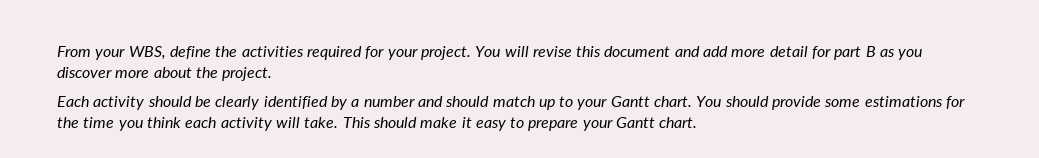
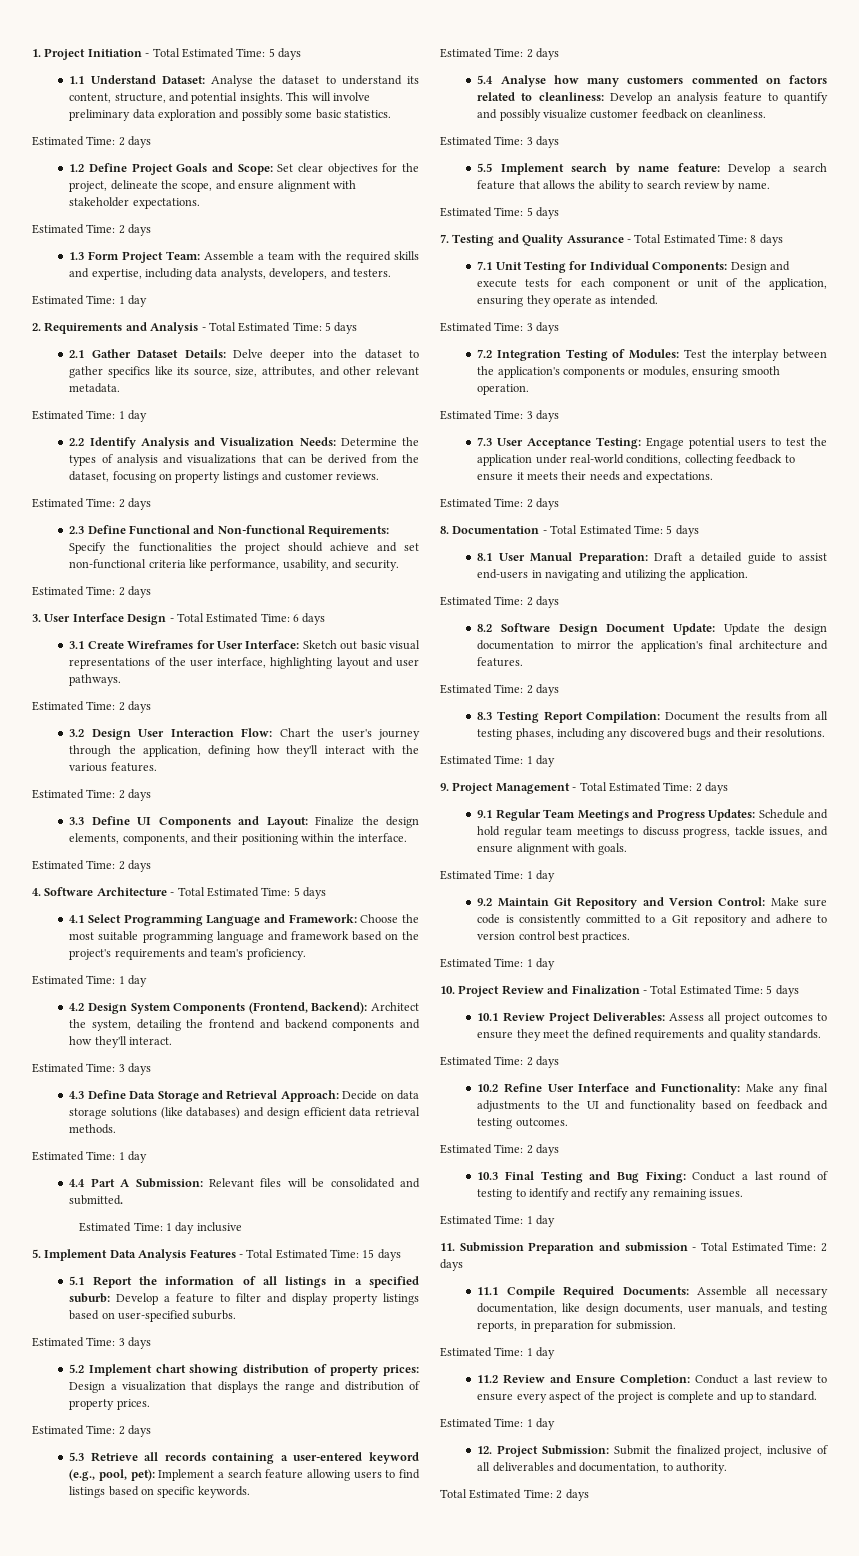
- From your WBS, define the activities required for your project. You will revise this document and add more detail for part B as you discover more about the project.
- Each activity should be clearly identified by a number and should match up to your Gantt chart. You should provide some estimations for the time you think each activity will take. This should make it easy to prepare your Gantt chart.
+ 1. Project Initiation - Total Estimated Time: 5 days
+ 1.1 Understand Dataset: Analyse the dataset to understand its content, structure, and potential insights. This will involve preliminary data exploration and possibly some basic statistics.
+ Estimated Time: 2 days
+ 1.2 Define Project Goals and Scope: Set clear objectives for the project, delineate the scope, and ensure alignment with stakeholder expectations.
+ Estimated Time: 2 days
+ 1.3 Form Project Team: Assemble a team with the required skills and expertise, including data analysts, developers, and testers.
+ Estimated Time: 1 day
+ 2. Requirements and Analysis - Total Estimated Time: 5 days
+ 2.1 Gather Dataset Details: Delve deeper into the dataset to gather specifics like its source, size, attributes, and other relevant metadata.
+ Estimated Time: 1 day
+ 2.2 Identify Analysis and Visualization Needs: Determine the types of analysis and visualizations that can be derived from the dataset, focusing on property listings and customer reviews.
+ Estimated Time: 2 days
+ 2.3 Define Functional and Non-functional Requirements: Specify the functionalities the project should achieve and set non-functional criteria like performance, usability, and security.
+ Estimated Time: 2 days
+ 3. User Interface Design - Total Estimated Time: 6 days
+ 3.1 Create Wireframes for User Interface: Sketch out basic visual representations of the user interface, highlighting layout and user pathways.
+ Estimated Time: 2 days
+ 3.2 Design User Interaction Flow: Chart the user's journey through the application, defining how they'll interact with the various features.
+ Estimated Time: 2 days
+ 3.3 Define UI Components and Layout: Finalize the design elements, components, and their positioning within the interface.
+ Estimated Time: 2 days
+ 4. Software Architecture - Total Estimated Time: 5 days
+ 4.1 Select Programming Language and Framework: Choose the most suitable programming language and framework based on the project's requirements and team's proficiency.
+ Estimated Time: 1 day
+ 4.2 Design System Components (Frontend, Backend): Architect the system, detailing the frontend and backend components and how they'll interact.
+ Estimated Time: 3 days
+ 4.3 Define Data Storage and Retrieval Approach: Decide on data storage solutions (like databases) and design efficient data retrieval methods.
+ Estimated Time: 1 day
+ 4.4 Part A Submission: Relevant files will be consolidated and submitted.
+ Estimated Time: 1 day inclusive
+ 5. Implement Data Analysis Features - Total Estimated Time: 15 days
+ 5.1 Report the information of all listings in a specified suburb: Develop a feature to filter and display property listings based on user-specified suburbs.
+ Estimated Time: 3 days
+ 5.2 Implement chart showing distribution of property prices: Design a visualization that displays the range and distribution of property prices.
+ Estimated Time: 2 days
+ 5.3 Retrieve all records containing a user-entered keyword (e.g., pool, pet): Implement a search feature allowing users to find listings based on specific keywords.
+ Estimated Time: 2 days
+ 5.4 Analyse how many customers commented on factors related to cleanliness: Develop an analysis feature to quantify and possibly visualize customer feedback on cleanliness.
+ Estimated Time: 3 days
+ 5.5 Implement search by name feature: Develop a search feature that allows the ability to search review by name.
+ Estimated Time: 5 days
+ 7. Testing and Quality Assurance - Total Estimated Time: 8 days
+ 7.1 Unit Testing for Individual Components: Design and execute tests for each component or unit of the application, ensuring they operate as intended.
+ Estimated Time: 3 days
+ 7.2 Integration Testing of Modules: Test the interplay between the application's components or modules, ensuring smooth operation.
+ Estimated Time: 3 days
+ 7.3 User Acceptance Testing: Engage potential users to test the application under real-world conditions, collecting feedback to ensure it meets their needs and expectations.
+ Estimated Time: 2 days
+ 8. Documentation - Total Estimated Time: 5 days
+ 8.1 User Manual Preparation: Draft a detailed guide to assist end-users in navigating and utilizing the application.
+ Estimated Time: 2 days
+ 8.2 Software Design Document Update: Update the design documentation to mirror the application's final architecture and features.
+ Estimated Time: 2 days
+ 8.3 Testing Report Compilation: Document the results from all testing phases, including any discovered bugs and their resolutions.
+ Estimated Time: 1 day
+ 9. Project Management - Total Estimated Time: 2 days
+ 9.1 Regular Team Meetings and Progress Updates: Schedule and hold regular team meetings to discuss progress, tackle issues, and ensure alignment with goals.
+ Estimated Time: 1 day
+ 9.2 Maintain Git Repository and Version Control: Make sure code is consistently committed to a Git repository and adhere to version control best practices.
+ Estimated Time: 1 day
+ 10. Project Review and Finalization - Total Estimated Time: 5 days
+ 10.1 Review Project Deliverables: Assess all project outcomes to ensure they meet the defined requirements and quality standards.
+ Estimated Time: 2 days
+ 10.2 Refine User Interface and Functionality: Make any final adjustments to the UI and functionality based on feedback and testing outcomes.
+ Estimated Time: 2 days
+ 10.3 Final Testing and Bug Fixing: Conduct a last round of testing to identify and rectify any remaining issues.
+ Estimated Time: 1 day
+ 11. Submission Preparation and submission - Total Estimated Time: 2 days
+ 11.1 Compile Required Documents: Assemble all necessary documentation, like design documents, user manuals, and testing reports, in preparation for submission.
+ Estimated Time: 1 day
+ 11.2 Review and Ensure Completion: Conduct a last review to ensure every aspect of the project is complete and up to standard.
+ Estimated Time: 1 day
+ 12. Project Submission: Submit the finalized project, inclusive of all deliverables and documentation, to authority.
+ Total Estimated Time: 2 days

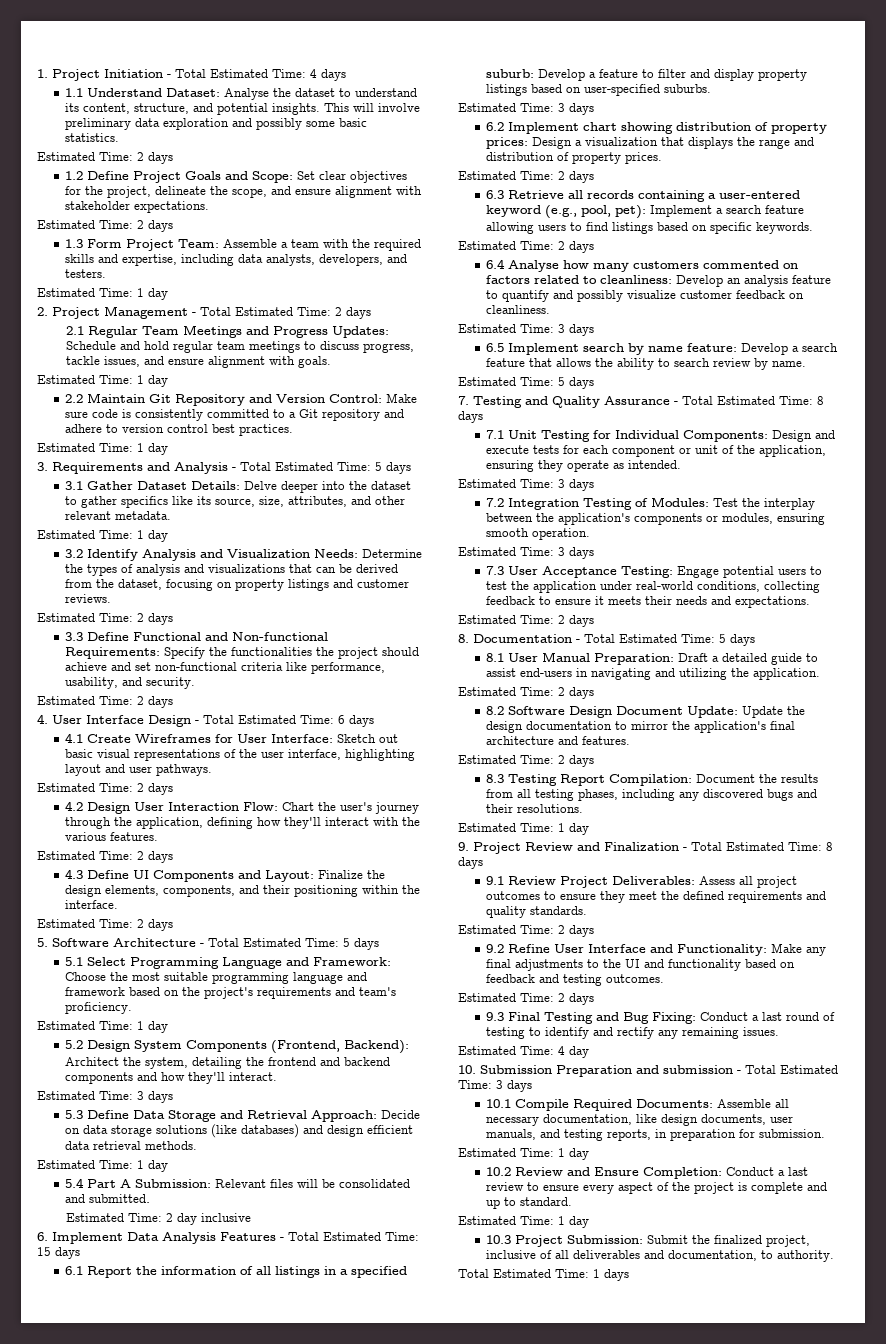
- 1. Project Initiation - Total Estimated Time: 5 days
+ 1. Project Initiation - Total Estimated Time: 4 days
- 2. Requirements and Analysis - Total Estimated Time: 5 days
+ 2. Project Management - Total Estimated Time: 2 days
+ 2.1 Regular Team Meetings and Progress Updates: Schedule and hold regular team meetings to discuss progress, tackle issues, and ensure alignment with goals.
+ Estimated Time: 1 day
+ 2.2 Maintain Git Repository and Version Control: Make sure code is consistently committed to a Git repository and adhere to version control best practices.
+ Estimated Time: 1 day
+ 3. Requirements and Analysis - Total Estimated Time: 5 days
- 2.1 Gather Dataset Details: Delve deeper into the dataset to gather specifics like its source, size, attributes, and other relevant metadata.
+ 3.1 Gather Dataset Details: Delve deeper into the dataset to gather specifics like its source, size, attributes, and other relevant metadata.
- 2.2 Identify Analysis and Visualization Needs: Determine the types of analysis and visualizations that can be derived from the dataset, focusing on property listings and customer reviews.
+ 3.2 Identify Analysis and Visualization Needs: Determine the types of analysis and visualizations that can be derived from the dataset, focusing on property listings and customer reviews.
- 2.3 Define Functional and Non-functional Requirements: Specify the functionalities the project should achieve and set non-functional criteria like performance, usability, and security.
+ 3.3 Define Functional and Non-functional Requirements: Specify the functionalities the project should achieve and set non-functional criteria like performance, usability, and security.
- 3. User Interface Design - Total Estimated Time: 6 days
+ 4. User Interface Design - Total Estimated Time: 6 days
- 3.1 Create Wireframes for User Interface: Sketch out basic visual representations of the user interface, highlighting layout and user pathways.
+ 4.1 Create Wireframes for User Interface: Sketch out basic visual representations of the user interface, highlighting layout and user pathways.
- 3.2 Design User Interaction Flow: Chart the user's journey through the application, defining how they'll interact with the various features.
+ 4.2 Design User Interaction Flow: Chart the user's journey through the application, defining how they'll interact with the various features.
- 3.3 Define UI Components and Layout: Finalize the design elements, components, and their positioning within the interface.
+ 4.3 Define UI Components and Layout: Finalize the design elements, components, and their positioning within the interface.
- 4. Software Architecture - Total Estimated Time: 5 days
+ 5. Software Architecture - Total Estimated Time: 5 days
- 4.1 Select Programming Language and Framework: Choose the most suitable programming language and framework based on the project's requirements and team's proficiency.
+ 5.1 Select Programming Language and Framework: Choose the most suitable programming language and framework based on the project's requirements and team's proficiency.
- 4.2 Design System Components (Frontend, Backend): Architect the system, detailing the frontend and backend components and how they'll interact.
+ 5.2 Design System Components (Frontend, Backend): Architect the system, detailing the frontend and backend components and how they'll interact.
- 4.3 Define Data Storage and Retrieval Approach: Decide on data storage solutions (like databases) and design efficient data retrieval methods.
+ 5.3 Define Data Storage and Retrieval Approach: Decide on data storage solutions (like databases) and design efficient data retrieval methods.
- 4.4 Part A Submission: Relevant files will be consolidated and submitted.
+ 5.4 Part A Submission: Relevant files will be consolidated and submitted.
- Estimated Time: 1 day inclusive
+ Estimated Time: 2 day inclusive
- 5. Implement Data Analysis Features - Total Estimated Time: 15 days
+ 6. Implement Data Analysis Features - Total Estimated Time: 15 days
- 5.1 Report the information of all listings in a specified suburb: Develop a feature to filter and display property listings based on user-specified suburbs.
+ 6.1 Report the information of all listings in a specified suburb: Develop a feature to filter and display property listings based on user-specified suburbs.
- 5.2 Implement chart showing distribution of property prices: Design a visualization that displays the range and distribution of property prices.
+ 6.2 Implement chart showing distribution of property prices: Design a visualization that displays the range and distribution of property prices.
- 5.3 Retrieve all records containing a user-entered keyword (e.g., pool, pet): Implement a search feature allowing users to find listings based on specific keywords.
+ 6.3 Retrieve all records containing a user-entered keyword (e.g., pool, pet): Implement a search feature allowing users to find listings based on specific keywords.
- 5.4 Analyse how many customers commented on factors related to cleanliness: Develop an analysis feature to quantify and possibly visualize customer feedback on cleanliness.
+ 6.4 Analyse how many customers commented on factors related to cleanliness: Develop an analysis feature to quantify and possibly visualize customer feedback on cleanliness.
- 5.5 Implement search by name feature: Develop a search feature that allows the ability to search review by name.
+ 6.5 Implement search by name feature: Develop a search feature that allows the ability to search review by name.
- 9. Project Management - Total Estimated Time: 2 days
- 9.1 Regular Team Meetings and Progress Updates: Schedule and hold regular team meetings to discuss progress, tackle issues, and ensure alignment with goals.
- Estimated Time: 1 day
- 9.2 Maintain Git Repository and Version Control: Make sure code is consistently committed to a Git repository and adhere to version control best practices.
- Estimated Time: 1 day
- 10. Project Review and Finalization - Total Estimated Time: 5 days
- 10.1 Review Project Deliverables: Assess all project outcomes to ensure they meet the defined requirements and quality standards.
+ 9. Project Review and Finalization - Total Estimated Time: 8 days
+ 9.1 Review Project Deliverables: Assess all project outcomes to ensure they meet the defined requirements and quality standards.
- 10.2 Refine User Interface and Functionality: Make any final adjustments to the UI and functionality based on feedback and testing outcomes.
+ 9.2 Refine User Interface and Functionality: Make any final adjustments to the UI and functionality based on feedback and testing outcomes.
- 10.3 Final Testing and Bug Fixing: Conduct a last round of testing to identify and rectify any remaining issues.
- Estimated Time: 1 day
- 11. Submission Preparation and submission - Total Estimated Time: 2 days
- 11.1 Compile Required Documents: Assemble all necessary documentation, like design documents, user manuals, and testing reports, in preparation for submission.
+ 9.3 Final Testing and Bug Fixing: Conduct a last round of testing to identify and rectify any remaining issues.
+ Estimated Time: 4 day
+ 10. Submission Preparation and submission - Total Estimated Time: 3 days
+ 10.1 Compile Required Documents: Assemble all necessary documentation, like design documents, user manuals, and testing reports, in preparation for submission.
- 11.2 Review and Ensure Completion: Conduct a last review to ensure every aspect of the project is complete and up to standard.
+ 10.2 Review and Ensure Completion: Conduct a last review to ensure every aspect of the project is complete and up to standard.
- 12. Project Submission: Submit the finalized project, inclusive of all deliverables and documentation, to authority.
- Total Estimated Time: 2 days
+ 10.3 Project Submission: Submit the finalized project, inclusive of all deliverables and documentation, to authority.
+ Total Estimated Time: 1 days

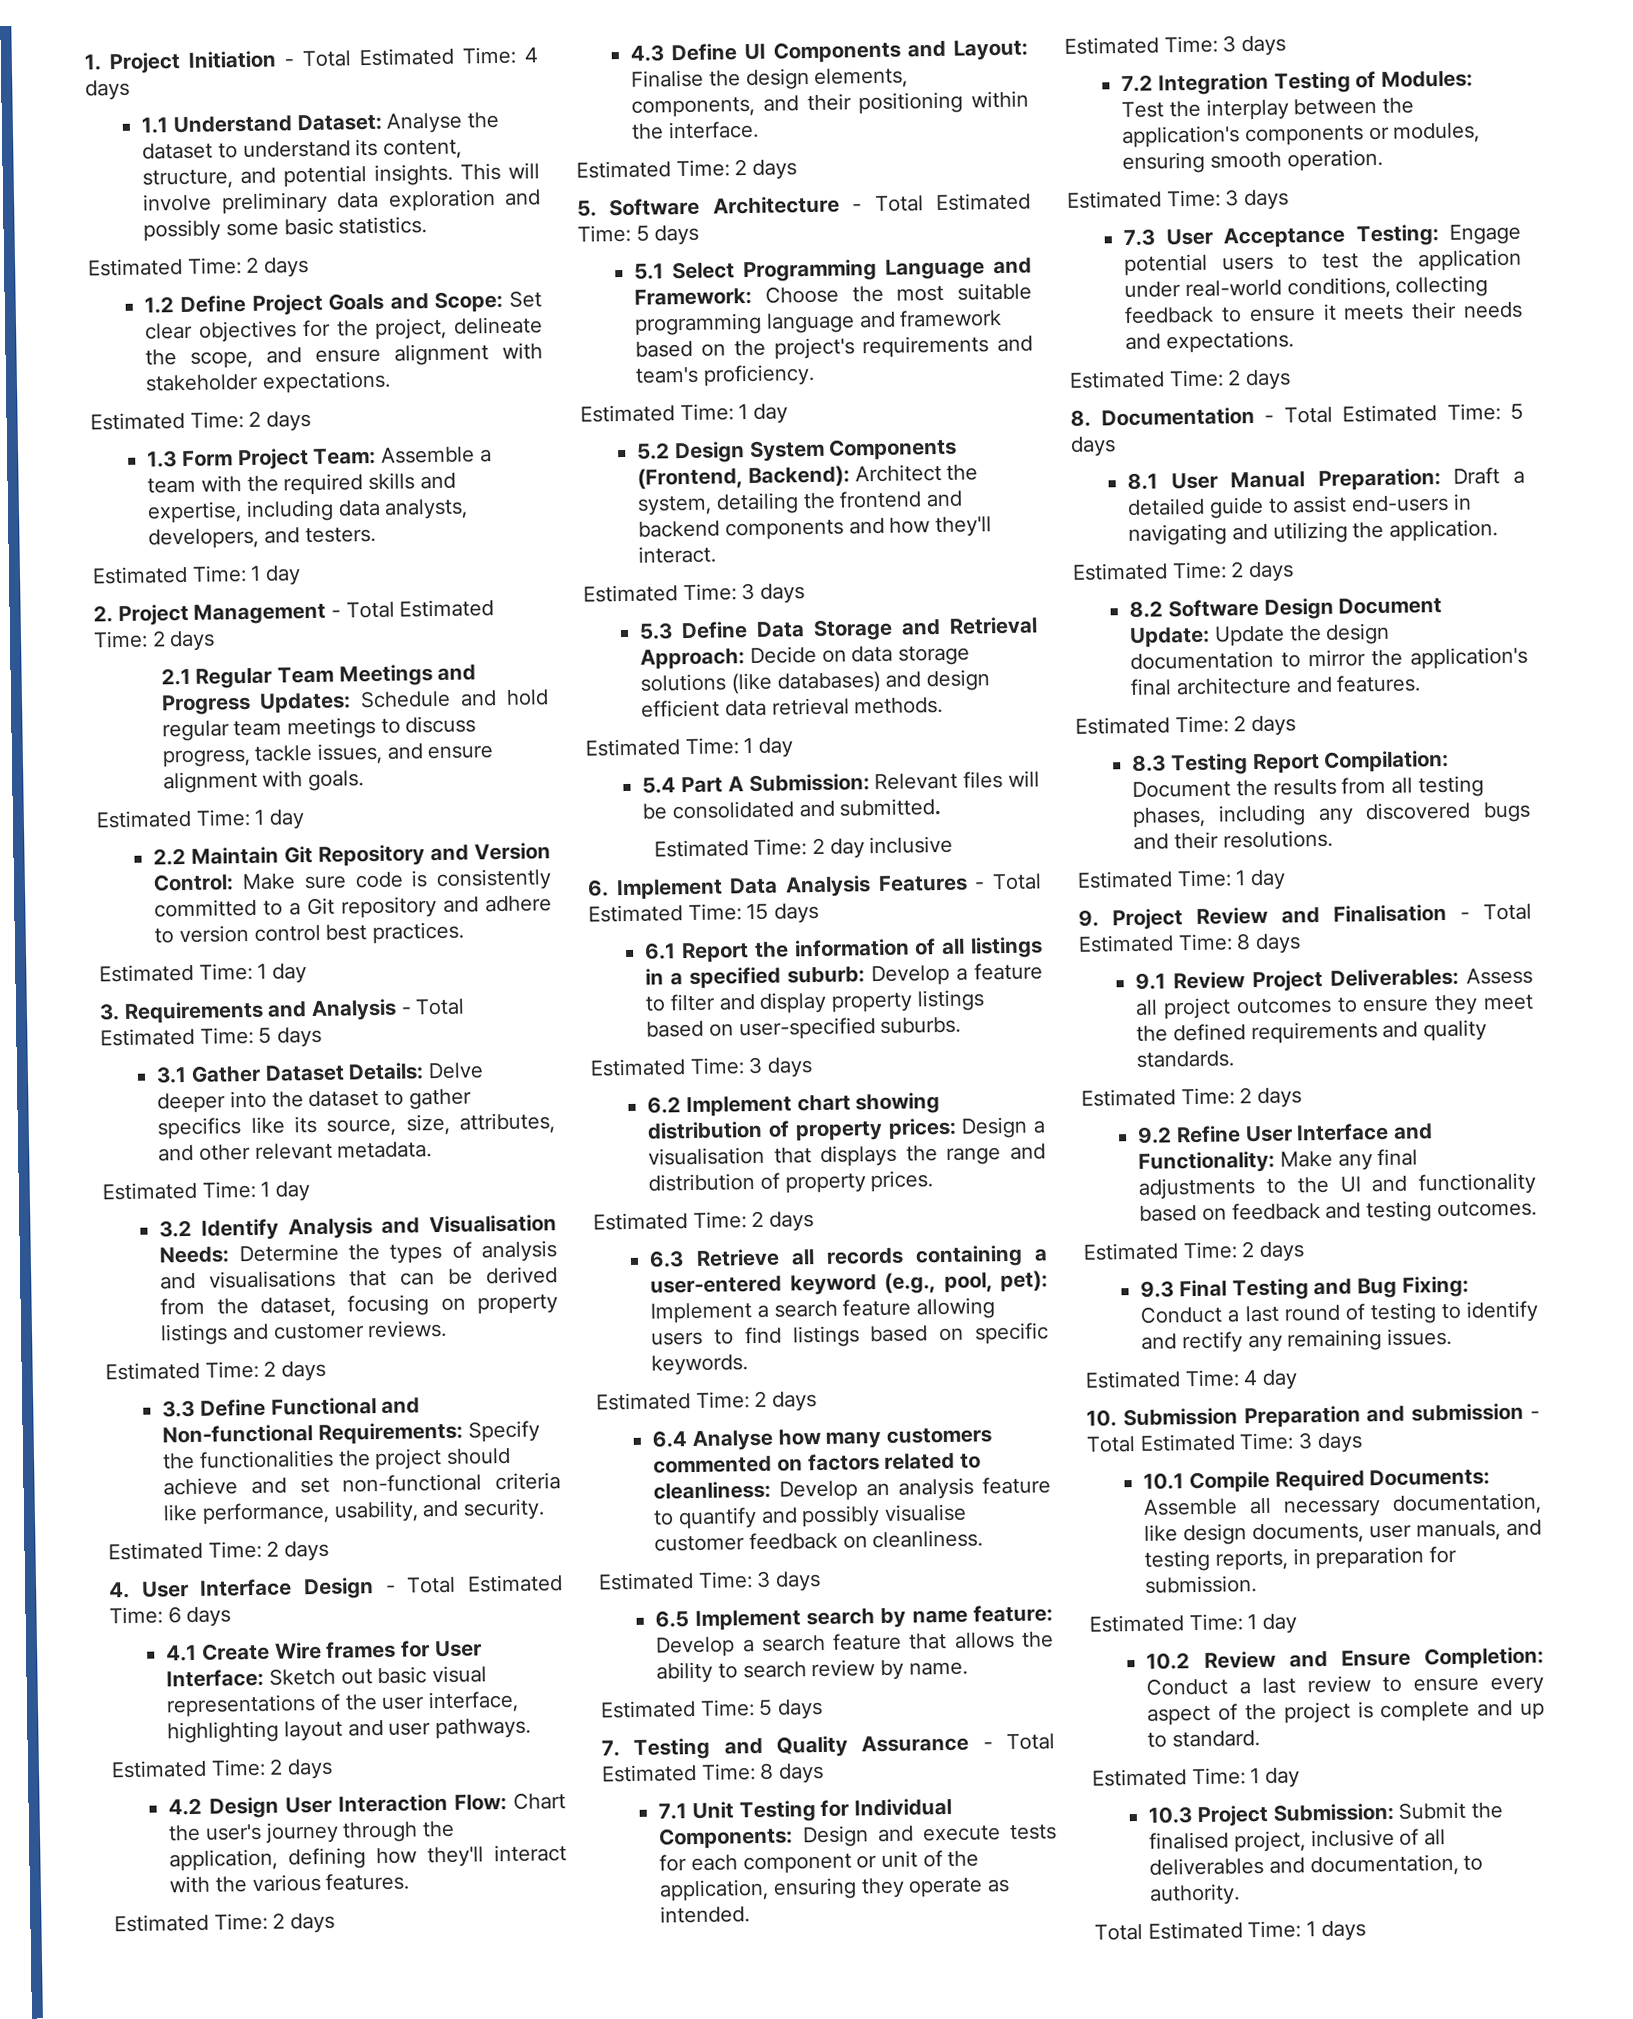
- 3.2 Identify Analysis and Visualization Needs: Determine the types of analysis and visualizations that can be derived from the dataset, focusing on property listings and customer reviews.
+ 3.2 Identify Analysis and Visualisation Needs: Determine the types of analysis and visualisations that can be derived from the dataset, focusing on property listings and customer reviews.
- 4.1 Create Wireframes for User Interface: Sketch out basic visual representations of the user interface, highlighting layout and user pathways.
+ 4.1 Create Wire frames for User Interface: Sketch out basic visual representations of the user interface, highlighting layout and user pathways.
- 4.3 Define UI Components and Layout: Finalize the design elements, components, and their positioning within the interface.
+ 4.3 Define UI Components and Layout: Finalise the design elements, components, and their positioning within the interface.
- 6.2 Implement chart showing distribution of property prices: Design a visualization that displays the range and distribution of property prices.
+ 6.2 Implement chart showing distribution of property prices: Design a visualisation that displays the range and distribution of property prices.
- 6.4 Analyse how many customers commented on factors related to cleanliness: Develop an analysis feature to quantify and possibly visualize customer feedback on cleanliness.
+ 6.4 Analyse how many customers commented on factors related to cleanliness: Develop an analysis feature to quantify and possibly visualise customer feedback on cleanliness.
- 9. Project Review and Finalization - Total Estimated Time: 8 days
+ 9. Project Review and Finalisation - Total Estimated Time: 8 days
- 10.3 Project Submission: Submit the finalized project, inclusive of all deliverables and documentation, to authority.
+ 10.3 Project Submission: Submit the finalised project, inclusive of all deliverables and documentation, to authority.

